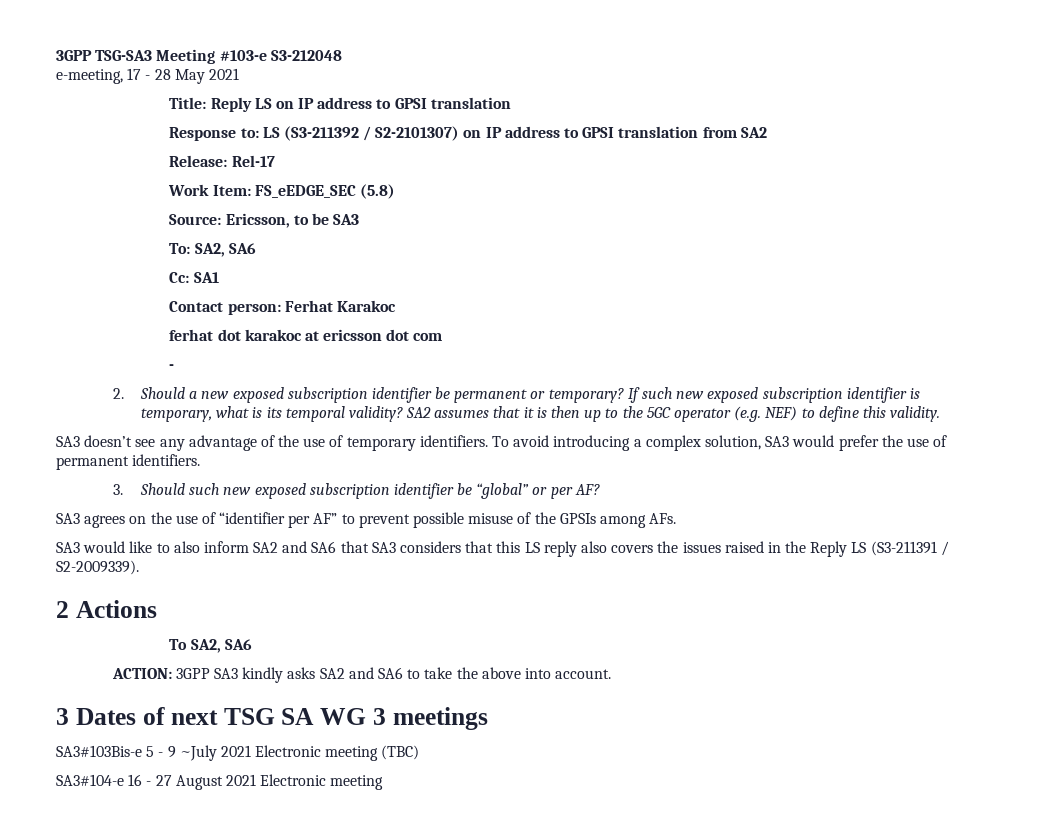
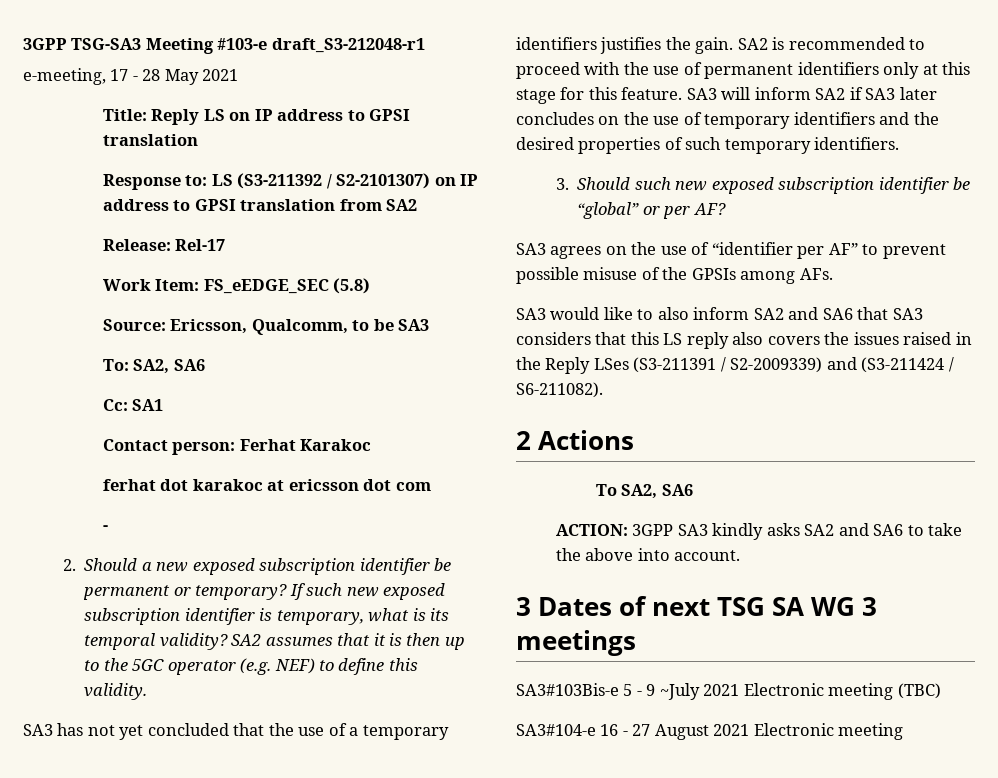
- 3GPP TSG-SA3 Meeting #103-e S3-212048
+ 3GPP TSG-SA3 Meeting #103-e draft_S3-212048-r1
- Source: Ericsson, to be SA3
+ Source: Ericsson, Qualcomm, to be SA3
- SA3 doesn’t see any advantage of the use of temporary identifiers. To avoid introducing a complex solution, SA3 would prefer the use of permanent identifiers.
+ SA3 has not yet concluded that the use of a temporary identifiers justifies the gain. SA2 is recommended to proceed with the use of permanent identifiers only at this stage for this feature. SA3 will inform SA2 if SA3 later concludes on the use of temporary identifiers and the desired properties of such temporary identifiers.
- SA3 would like to also inform SA2 and SA6 that SA3 considers that this LS reply also covers the issues raised in the Reply LS (S3-211391 / S2-2009339).
+ SA3 would like to also inform SA2 and SA6 that SA3 considers that this LS reply also covers the issues raised in the Reply LSes (S3-211391 / S2-2009339) and (S3-211424 / S6-211082).

